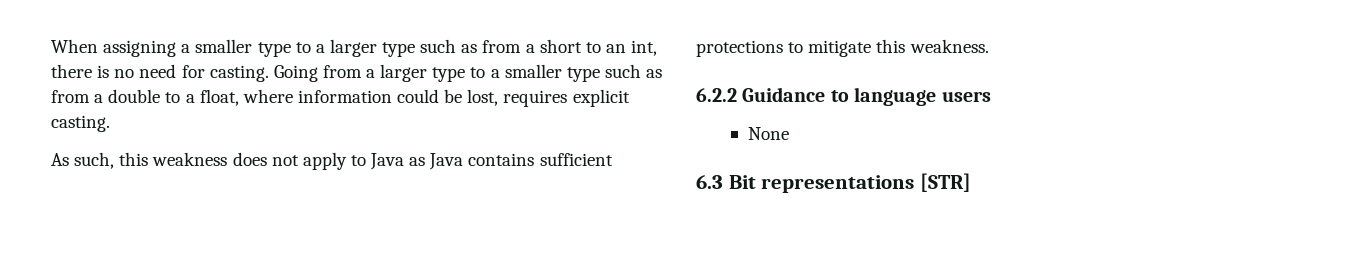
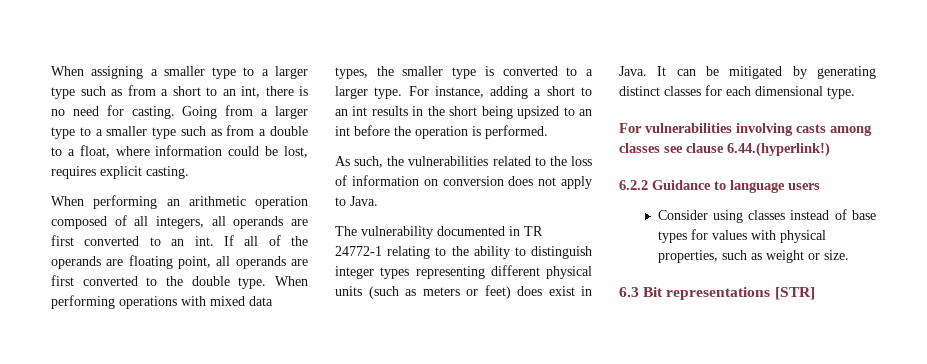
- As such, this weakness does not apply to Java as Java contains sufficient protections to mitigate this weakness.
+ When performing an arithmetic operation composed of all integers, all operands are first converted to an int. If all of the operands are floating point, all operands are first converted to the double type. When performing operations with mixed data types, the smaller type is converted to a larger type. For instance, adding a short to an int results in the short being upsized to an int before the operation is performed.
+ As such, the vulnerabilities related to the loss of information on conversion does not apply to Java.
+ The vulnerability documented in TR 24772-1 relating to the ability to distinguish integer types representing different physical units (such as meters or feet) does exist in Java. It can be mitigated by generating distinct classes for each dimensional type.
+ For vulnerabilities involving casts among classes see clause 6.44.(hyperlink!)
- None
+ Consider using classes instead of base types for values with physical properties, such as weight or size.

